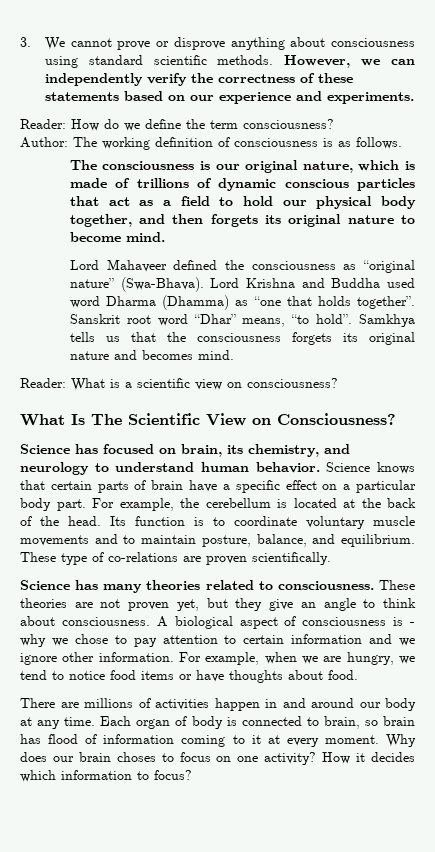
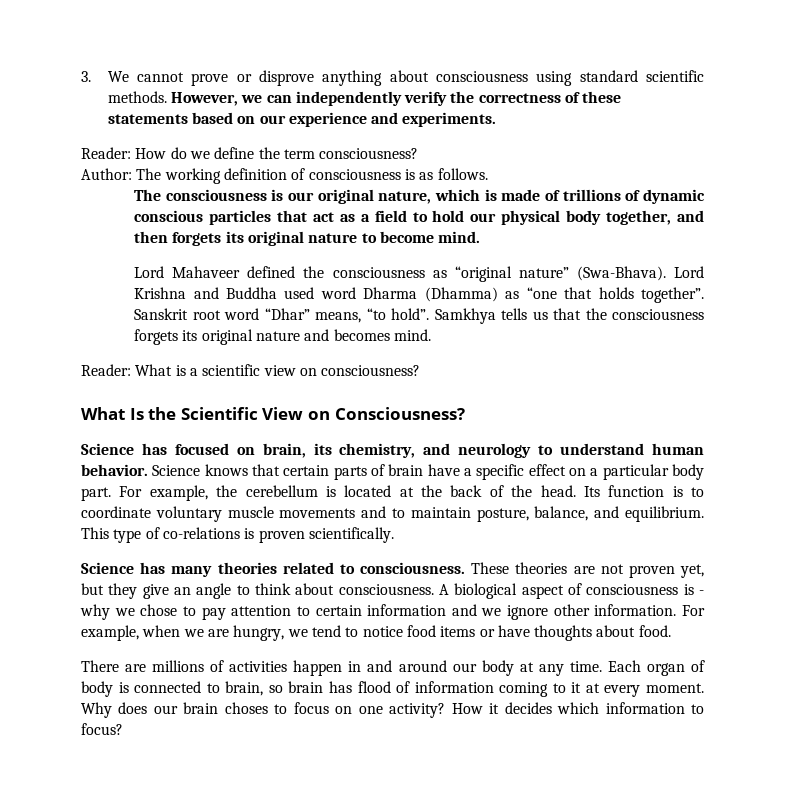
- What Is The Scientific View on Consciousness?
+ What Is the Scientific View on Consciousness?
- These type of co-relations are proven scientifically.
+ This type of co-relations is proven scientifically.

